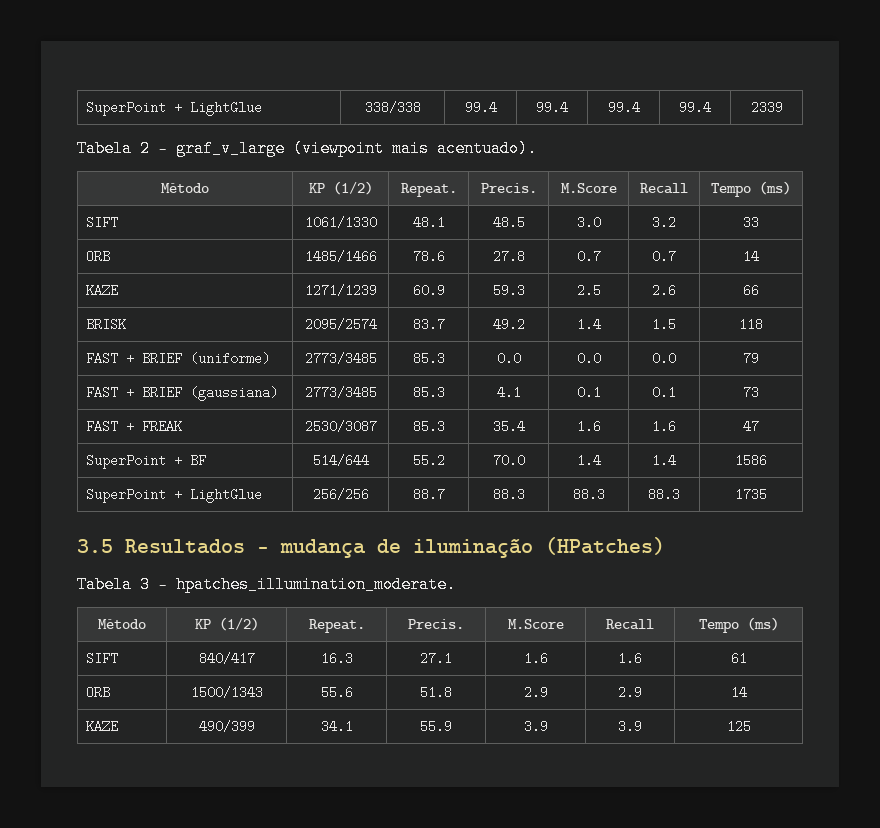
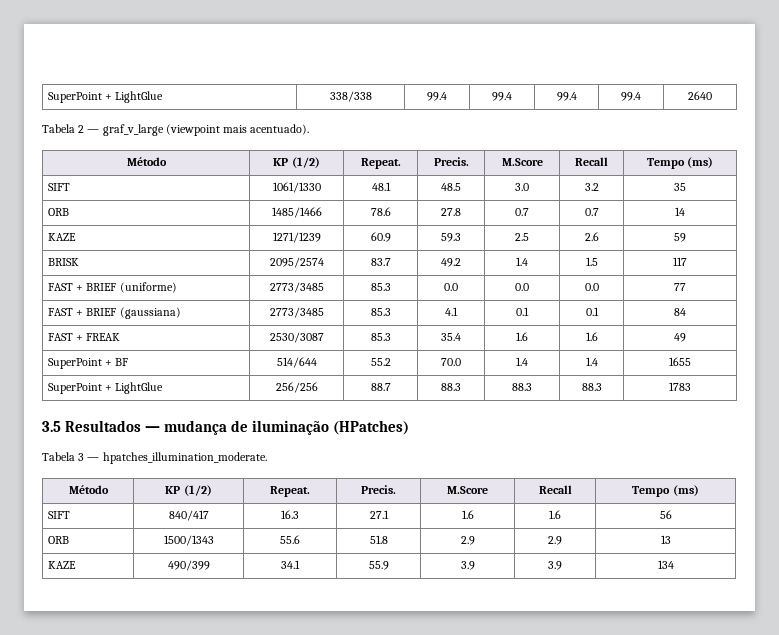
- SuperPoint + LightGlue | 338/338 | 99.4 | 99.4 | 99.4 | 99.4 | 2339
+ SuperPoint + LightGlue | 338/338 | 99.4 | 99.4 | 99.4 | 99.4 | 2640
- SIFT | 1061/1330 | 48.1 | 48.5 | 3.0 | 3.2 | 33
+ SIFT | 1061/1330 | 48.1 | 48.5 | 3.0 | 3.2 | 35
- KAZE | 1271/1239 | 60.9 | 59.3 | 2.5 | 2.6 | 66
+ KAZE | 1271/1239 | 60.9 | 59.3 | 2.5 | 2.6 | 59
- BRISK | 2095/2574 | 83.7 | 49.2 | 1.4 | 1.5 | 118
+ BRISK | 2095/2574 | 83.7 | 49.2 | 1.4 | 1.5 | 117
- FAST + BRIEF (uniforme) | 2773/3485 | 85.3 | 0.0 | 0.0 | 0.0 | 79
+ FAST + BRIEF (uniforme) | 2773/3485 | 85.3 | 0.0 | 0.0 | 0.0 | 77
- FAST + BRIEF (gaussiana) | 2773/3485 | 85.3 | 4.1 | 0.1 | 0.1 | 73
+ FAST + BRIEF (gaussiana) | 2773/3485 | 85.3 | 4.1 | 0.1 | 0.1 | 84
- FAST + FREAK | 2530/3087 | 85.3 | 35.4 | 1.6 | 1.6 | 47
+ FAST + FREAK | 2530/3087 | 85.3 | 35.4 | 1.6 | 1.6 | 49
- SuperPoint + BF | 514/644 | 55.2 | 70.0 | 1.4 | 1.4 | 1586
+ SuperPoint + BF | 514/644 | 55.2 | 70.0 | 1.4 | 1.4 | 1655
- SuperPoint + LightGlue | 256/256 | 88.7 | 88.3 | 88.3 | 88.3 | 1735
+ SuperPoint + LightGlue | 256/256 | 88.7 | 88.3 | 88.3 | 88.3 | 1783
- SIFT | 840/417 | 16.3 | 27.1 | 1.6 | 1.6 | 61
+ SIFT | 840/417 | 16.3 | 27.1 | 1.6 | 1.6 | 56
- ORB | 1500/1343 | 55.6 | 51.8 | 2.9 | 2.9 | 14
+ ORB | 1500/1343 | 55.6 | 51.8 | 2.9 | 2.9 | 13
- KAZE | 490/399 | 34.1 | 55.9 | 3.9 | 3.9 | 125
+ KAZE | 490/399 | 34.1 | 55.9 | 3.9 | 3.9 | 134

